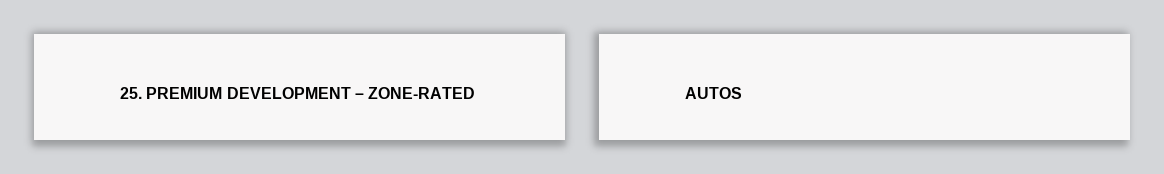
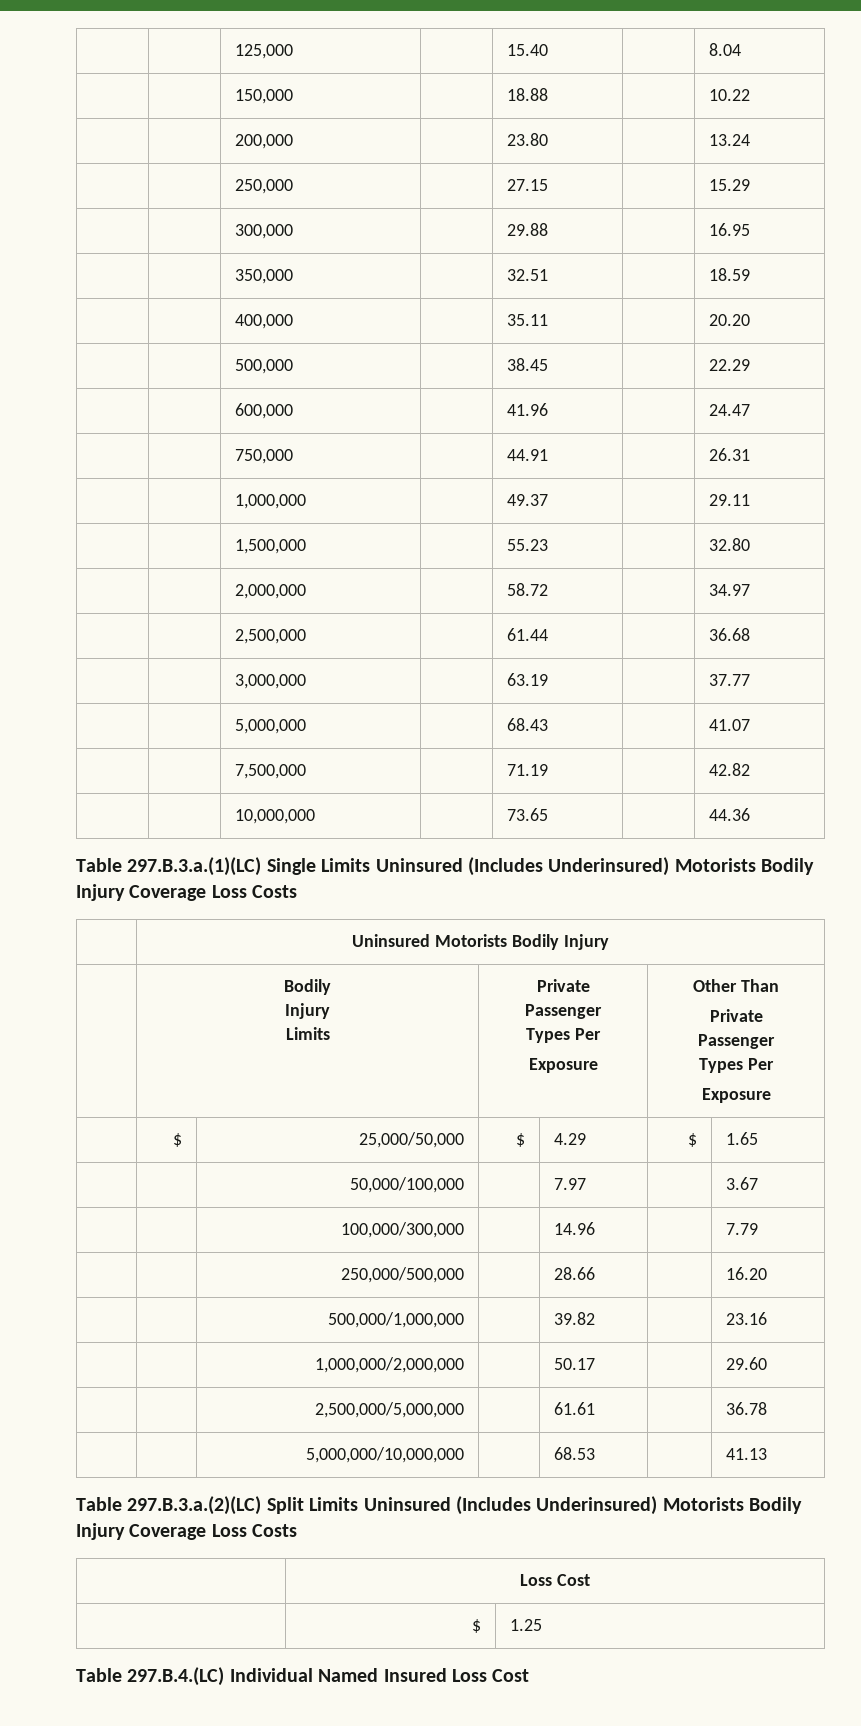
- 25. PREMIUM DEVELOPMENT – ZONE-RATED AUTOS
+ | | 125,000 | | 15.40 | | 8.04
+ | | 150,000 | | 18.88 | | 10.22
+ | | 200,000 | | 23.80 | | 13.24
+ | | 250,000 | | 27.15 | | 15.29
+ | | 300,000 | | 29.88 | | 16.95
+ | | 350,000 | | 32.51 | | 18.59
+ | | 400,000 | | 35.11 | | 20.20
+ | | 500,000 | | 38.45 | | 22.29
+ | | 600,000 | | 41.96 | | 24.47
+ | | 750,000 | | 44.91 | | 26.31
+ | | 1,000,000 | | 49.37 | | 29.11
+ | | 1,500,000 | | 55.23 | | 32.80
+ | | 2,000,000 | | 58.72 | | 34.97
+ | | 2,500,000 | | 61.44 | | 36.68
+ | | 3,000,000 | | 63.19 | | 37.77
+ | | 5,000,000 | | 68.43 | | 41.07
+ | | 7,500,000 | | 71.19 | | 42.82
+ | | 10,000,000 | | 73.65 | | 44.36
+ Table 297.B.3.a.(1)(LC) Single Limits Uninsured (Includes Underinsured) Motorists Bodily Injury Coverage Loss Costs
+ | Uninsured Motorists Bodily Injury
+ | Bodily
+ Injury
+ Limits | Private
+ Passenger
+ Types Per
+ Exposure | Other Than
+ Private
+ Passenger
+ Types Per
+ Exposure
+ | $ | 25,000/50,000 | $ | 4.29 | $ | 1.65
+ | | 50,000/100,000 | | 7.97 | | 3.67
+ | | 100,000/300,000 | | 14.96 | | 7.79
+ | | 250,000/500,000 | | 28.66 | | 16.20
+ | | 500,000/1,000,000 | | 39.82 | | 23.16
+ | | 1,000,000/2,000,000 | | 50.17 | | 29.60
+ | | 2,500,000/5,000,000 | | 61.61 | | 36.78
+ | | 5,000,000/10,000,000 | | 68.53 | | 41.13
+ Table 297.B.3.a.(2)(LC) Split Limits Uninsured (Includes Underinsured) Motorists Bodily Injury Coverage Loss Costs
+ | Loss Cost
+ | $ | 1.25
+ Table 297.B.4.(LC) Individual Named Insured Loss Cost

